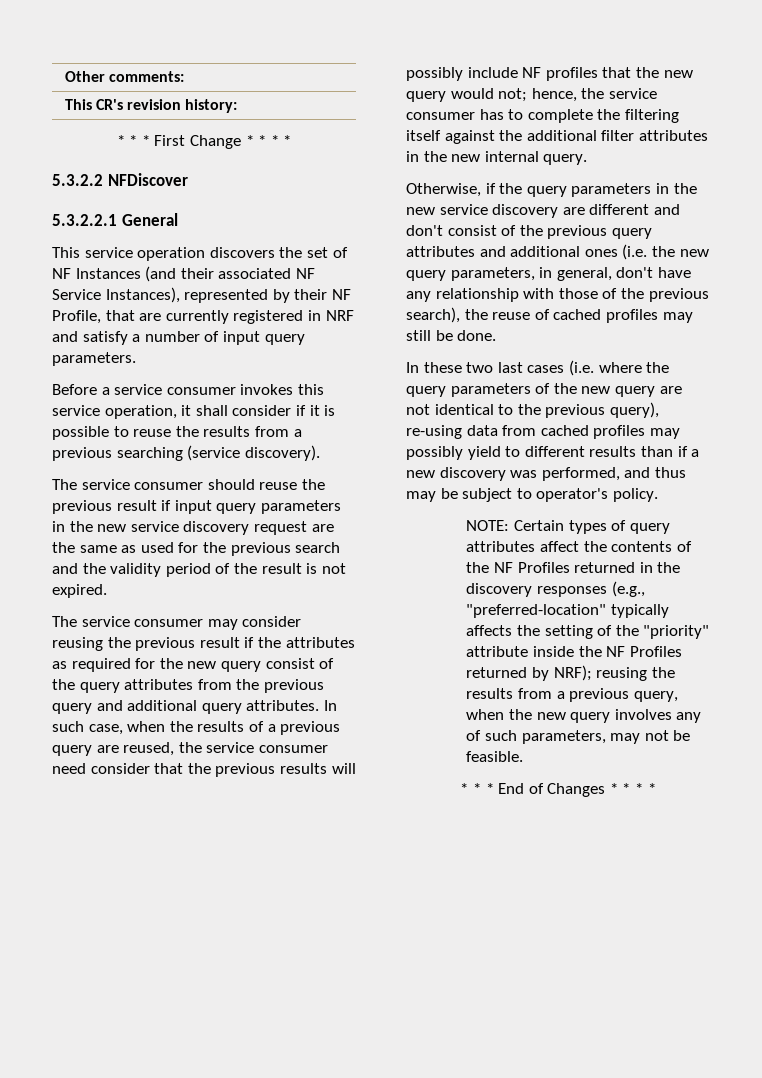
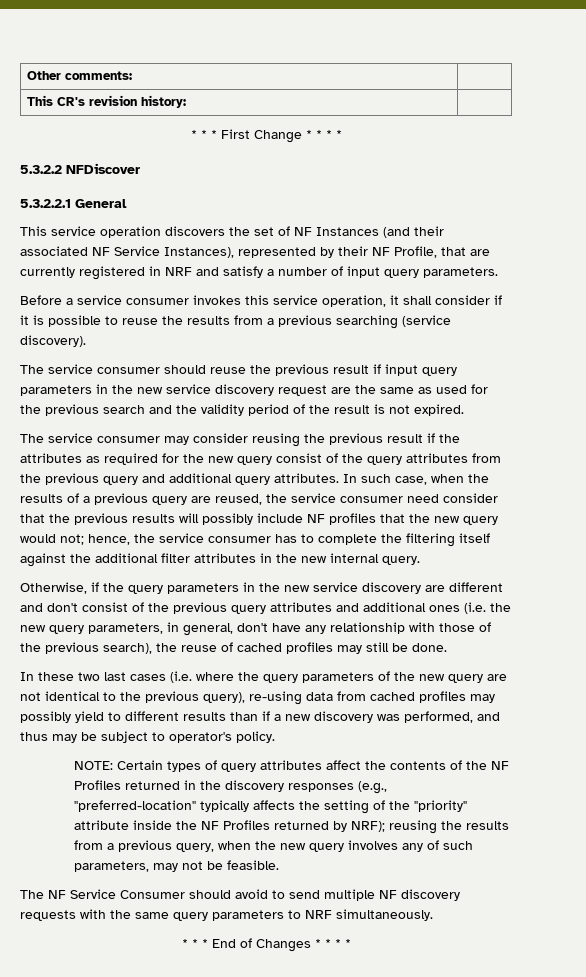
+ The NF Service Consumer should avoid to send multiple NF discovery requests with the same query parameters to NRF simultaneously.

